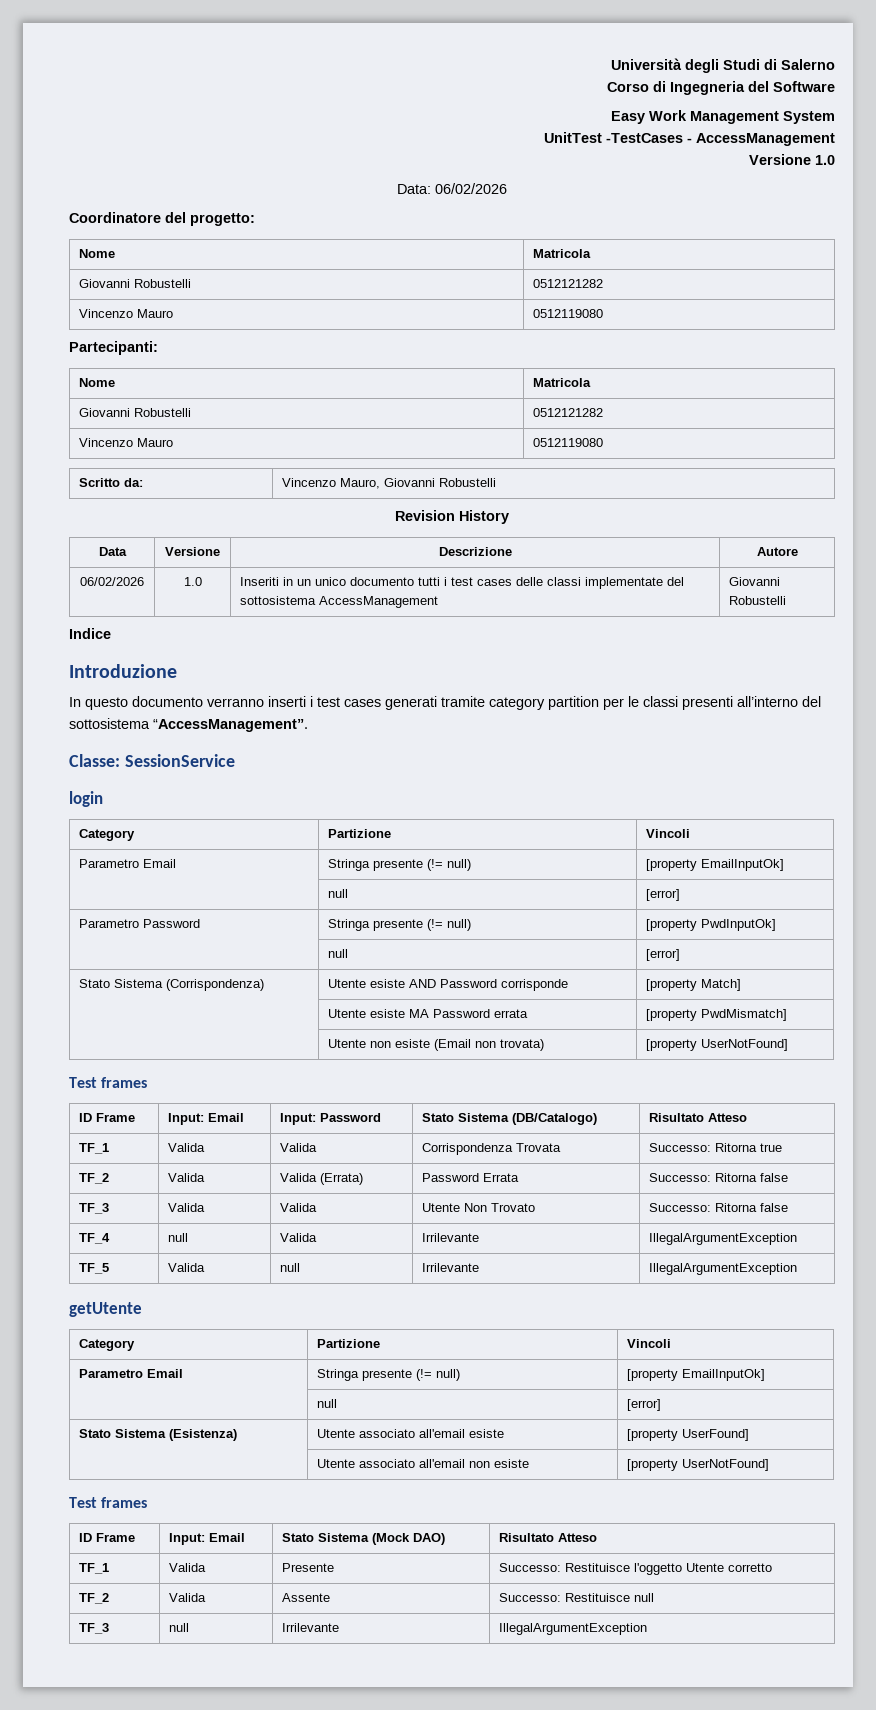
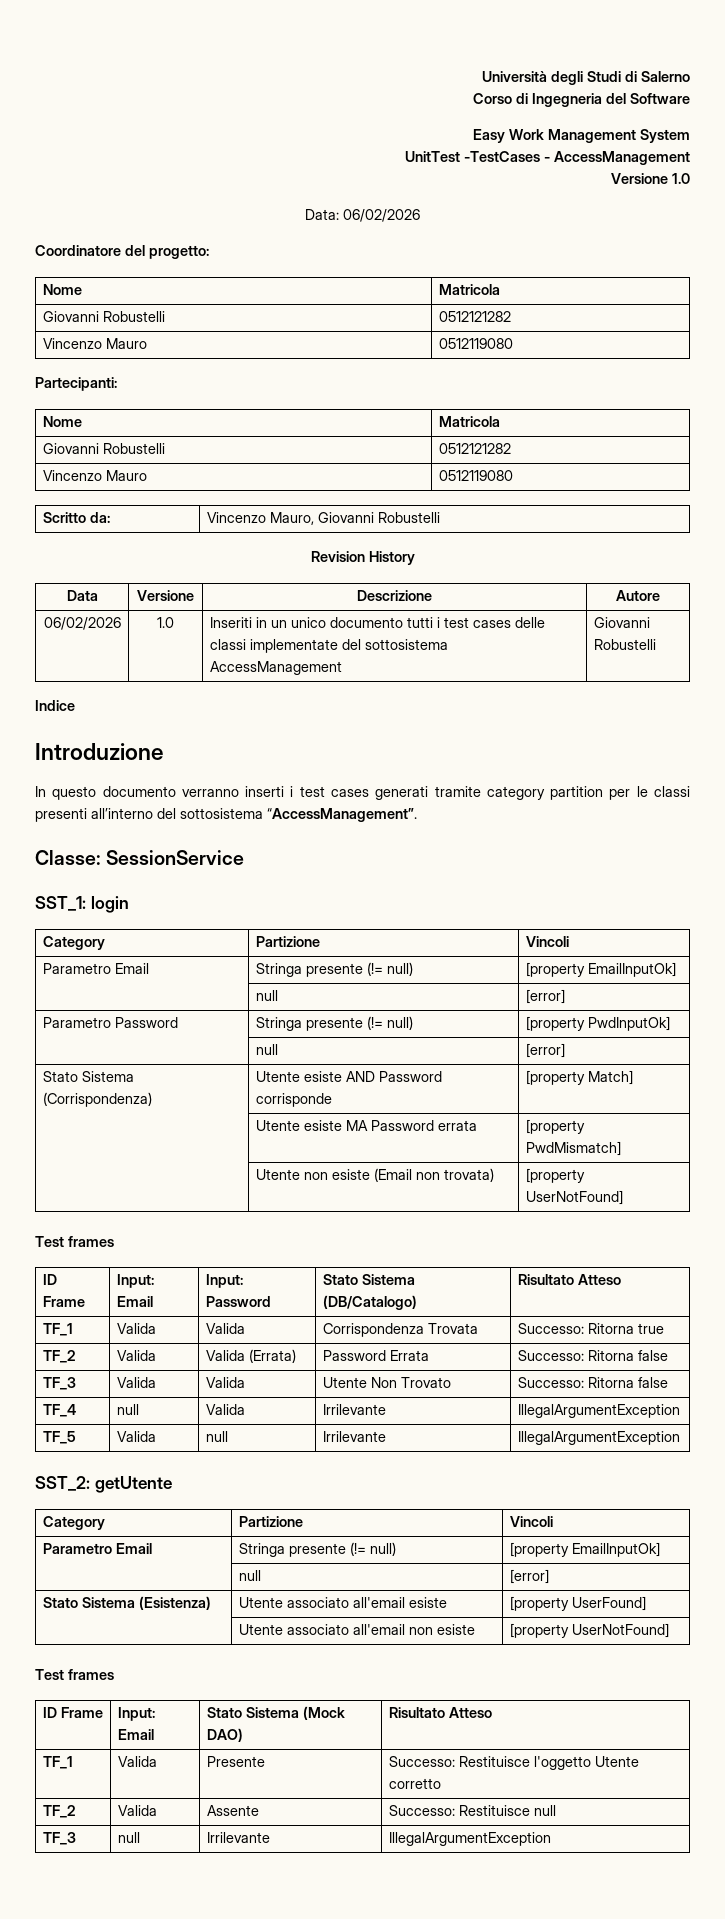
- login
+ SST_1: login
- getUtente
+ SST_2: getUtente

